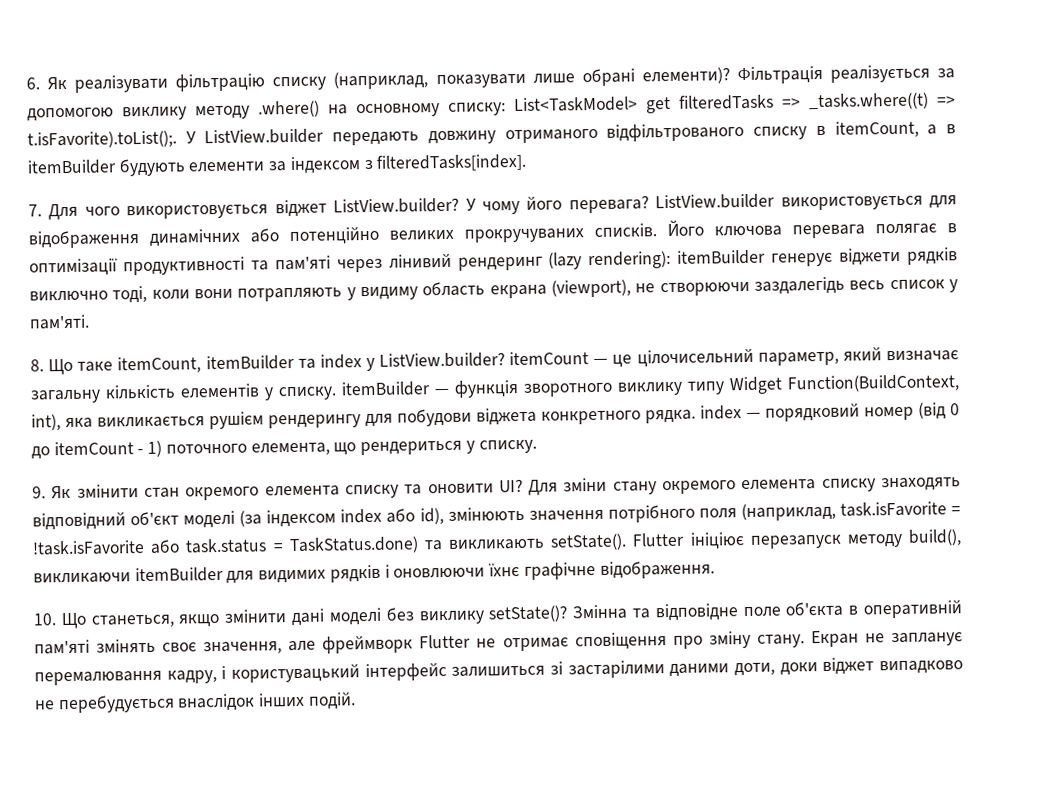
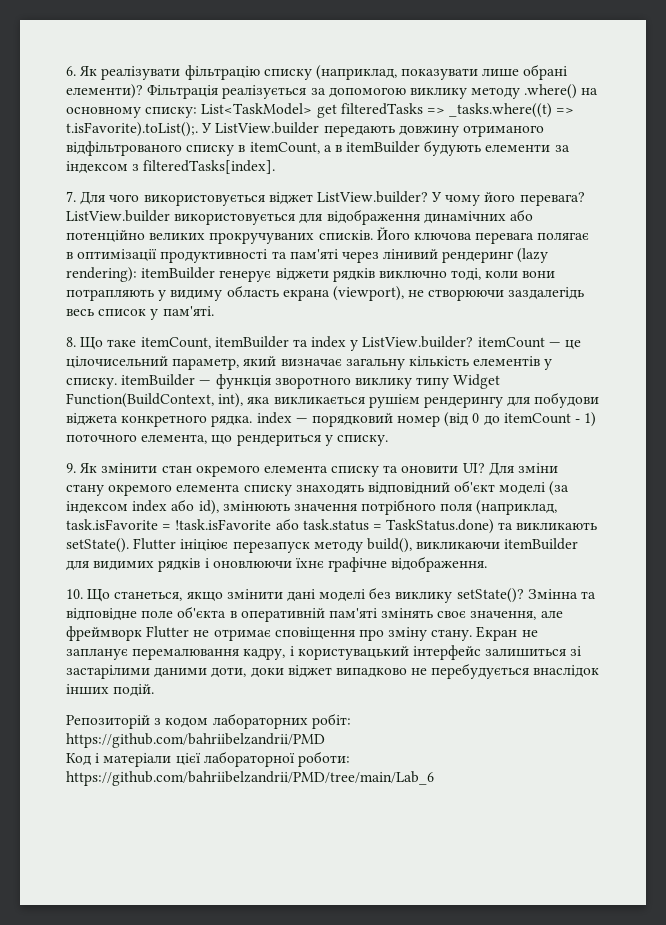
+ Репозиторій з кодом лабораторних робіт: https://github.com/bahriibelzandrii/PMD
+ Код і матеріали цієї лабораторної роботи: https://github.com/bahriibelzandrii/PMD/tree/main/Lab_6

